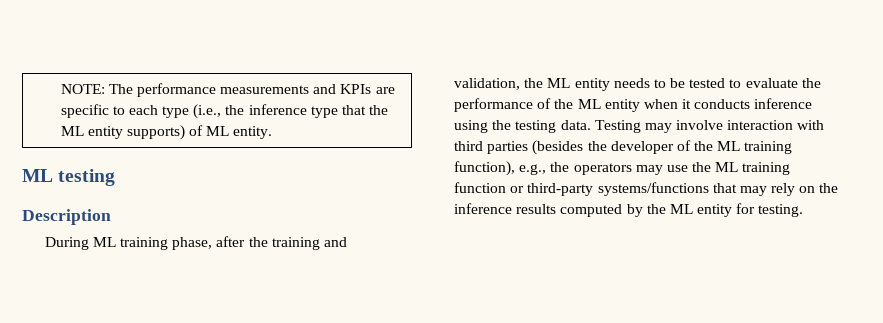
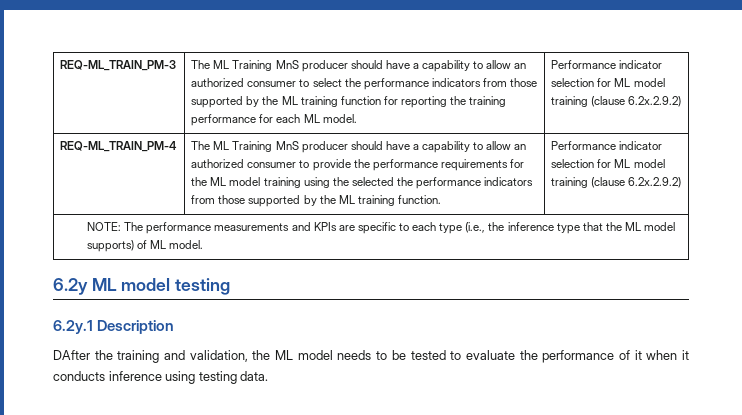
+ REQ-ML_TRAIN_PM-3 | The ML Training MnS producer should have a capability to allow an authorized consumer to select the performance indicators from those supported by the ML training function for reporting the training performance for each ML model. | Performance indicator selection for ML model training (clause 6.2x.2.9.2)
+ REQ-ML_TRAIN_PM-4 | The ML Training MnS producer should have a capability to allow an authorized consumer to provide the performance requirements for the ML model training using the selected the performance indicators from those supported by the ML training function. | Performance indicator selection for ML model training (clause 6.2x.2.9.2)
- NOTE: The performance measurements and KPIs are specific to each type (i.e., the inference type that the ML entity supports) of ML entity.
- ML testing
+ NOTE: The performance measurements and KPIs are specific to each type (i.e., the inference type that the ML model supports) of ML model.
+ 6.2y ML model testing
- Description
+ 6.2y.1 Description
- During ML training phase, after the training and validation, the ML entity needs to be tested to evaluate the performance of the ML entity when it conducts inference using the testing data. Testing may involve interaction with third parties (besides the developer of the ML training function), e.g., the operators may use the ML training function or third-party systems/functions that may rely on the inference results computed by the ML entity for testing.
+ DAfter the training and validation, the ML model needs to be tested to evaluate the performance of it when it conducts inference using testing data.

